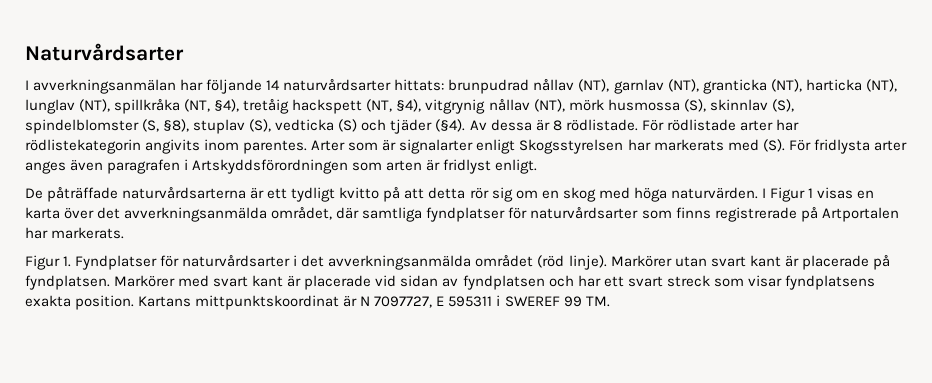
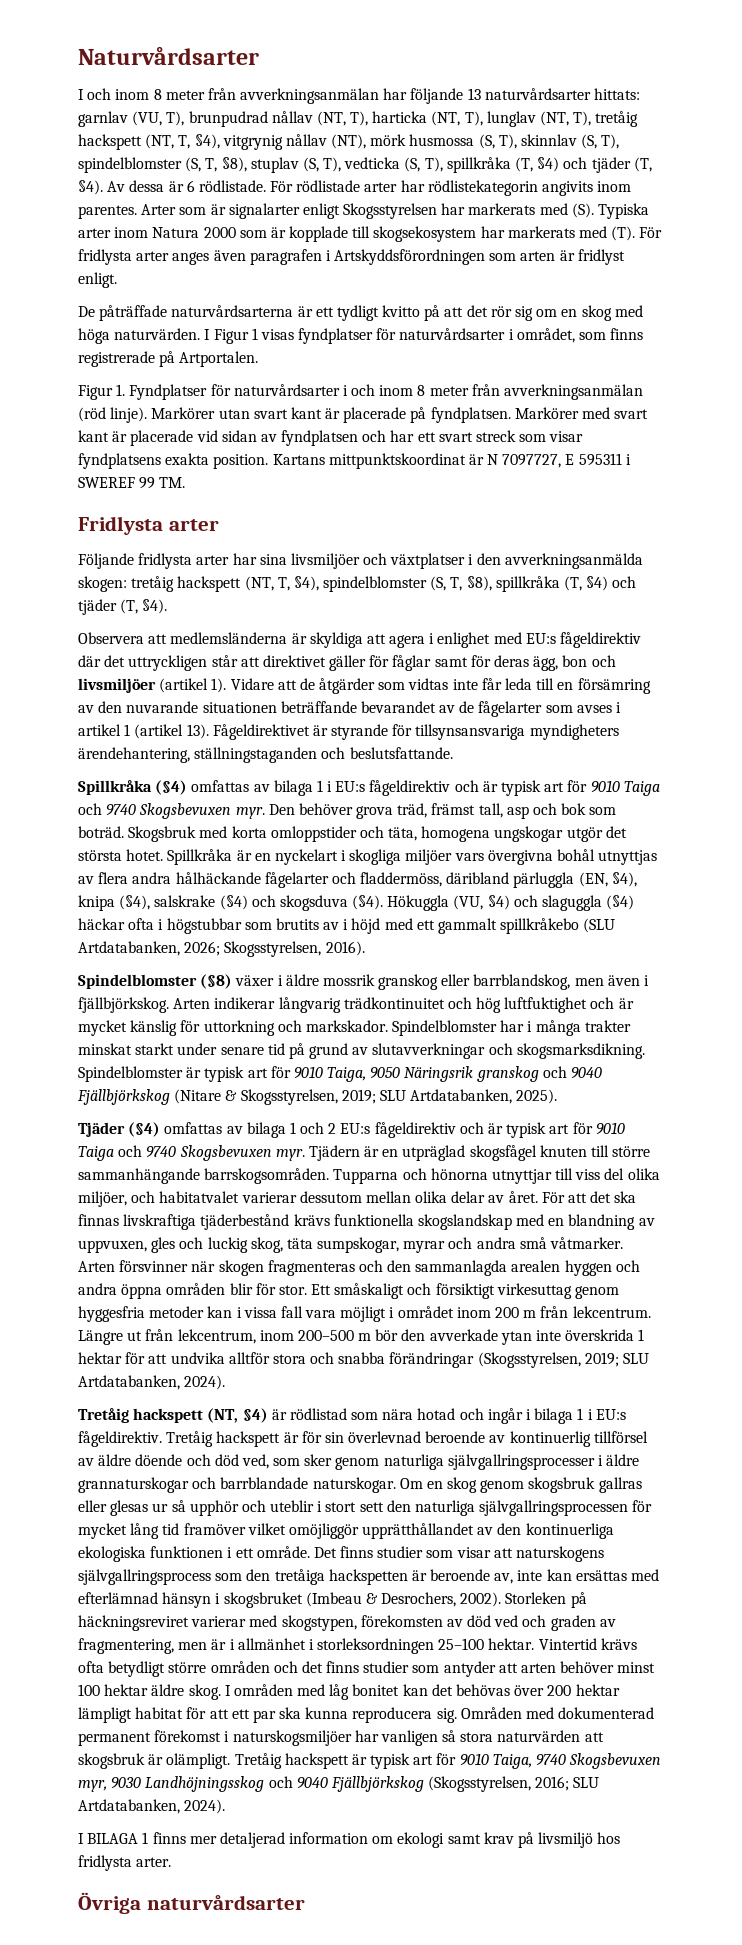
- I avverkningsanmälan har följande 14 naturvårdsarter hittats: brunpudrad nållav (NT), garnlav (NT), granticka (NT), harticka (NT), lunglav (NT), spillkråka (NT, §4), tretåig hackspett (NT, §4), vitgrynig nållav (NT), mörk husmossa (S), skinnlav (S), spindelblomster (S, §8), stuplav (S), vedticka (S) och tjäder (§4).
+ I och inom 8 meter från avverkningsanmälan har följande 13 naturvårdsarter hittats: garnlav (VU, T), brunpudrad nållav (NT, T), harticka (NT, T), lunglav (NT, T), tretåig hackspett (NT, T, §4), vitgrynig nållav (NT), mörk husmossa (S, T), skinnlav (S, T), spindelblomster (S, T, §8), stuplav (S, T), vedticka (S, T), spillkråka (T, §4) och tjäder (T, §4).
- Av dessa är 8 rödlistade.
+ Av dessa är 6 rödlistade.
- Arter som är signalarter enligt Skogsstyrelsen har markerats med (S). För fridlysta arter anges även paragrafen i Artskyddsförordningen som arten är fridlyst enligt.
+ Arter som är signalarter enligt Skogsstyrelsen har markerats med (S). Typiska arter inom Natura 2000 som är kopplade till skogsekosystem har markerats med (T). För fridlysta arter anges även paragrafen i Artskyddsförordningen som arten är fridlyst enligt.
- De påträffade naturvårdsarterna är ett tydligt kvitto på att detta rör sig om en skog med höga naturvärden.
+ De påträffade naturvårdsarterna är ett tydligt kvitto på att det rör sig om en skog med höga naturvärden.
- I Figur 1 visas en karta över det avverkningsanmälda området, där samtliga fyndplatser för naturvårdsarter som finns registrerade på Artportalen har markerats.
+ I Figur 1 visas fyndplatser för naturvårdsarter i området, som finns registrerade på Artportalen.
- Figur 1. Fyndplatser för naturvårdsarter i det avverkningsanmälda området (röd linje).
+ Figur 1. Fyndplatser för naturvårdsarter i och inom 8 meter från avverkningsanmälan (röd linje).
+ Fridlysta arter
+ Följande fridlysta arter har sina livsmiljöer och växtplatser i den avverkningsanmälda skogen: tretåig hackspett (NT, T, §4), spindelblomster (S, T, §8), spillkråka (T, §4) och tjäder (T, §4).
+ Observera att medlemsländerna är skyldiga att agera i enlighet med EU:s fågeldirektiv där det uttryckligen står att direktivet gäller för fåglar samt för deras ägg, bon och livsmiljöer (artikel 1). Vidare att de åtgärder som vidtas inte får leda till en försämring av den nuvarande situationen beträffande bevarandet av de fågelarter som avses i artikel 1 (artikel 13). Fågeldirektivet är styrande för tillsynsansvariga myndigheters ärendehantering, ställningstaganden och beslutsfattande.
+ Spillkråka (§4) omfattas av bilaga 1 i EU:s fågeldirektiv och är typisk art för 9010 Taiga och 9740 Skogsbevuxen myr. Den behöver grova träd, främst tall, asp och bok som boträd. Skogsbruk med korta omloppstider och täta, homogena ungskogar utgör det största hotet. Spillkråka är en nyckelart i skogliga miljöer vars övergivna bohål utnyttjas av flera andra hålhäckande fågelarter och fladdermöss, däribland pärluggla (EN, §4), knipa (§4), salskrake (§4) och skogsduva (§4). Hökuggla (VU, §4) och slaguggla (§4) häckar ofta i högstubbar som brutits av i höjd med ett gammalt spillkråkebo (SLU Artdatabanken, 2026; Skogsstyrelsen, 2016).
+ Spindelblomster (§8) växer i äldre mossrik granskog eller barrblandskog, men även i fjällbjörkskog. Arten indikerar långvarig trädkontinuitet och hög luftfuktighet och är mycket känslig för uttorkning och markskador. Spindelblomster har i många trakter minskat starkt under senare tid på grund av slutavverkningar och skogsmarksdikning. Spindelblomster är typisk art för 9010 Taiga, 9050 Näringsrik granskog och 9040 Fjällbjörkskog (Nitare & Skogsstyrelsen, 2019; SLU Artdatabanken, 2025).
+ Tjäder (§4) omfattas av bilaga 1 och 2 EU:s fågeldirektiv och är typisk art för 9010 Taiga och 9740 Skogsbevuxen myr. Tjädern är en utpräglad skogsfågel knuten till större sammanhängande barrskogsområden. Tupparna och hönorna utnyttjar till viss del olika miljöer, och habitatvalet varierar dessutom mellan olika delar av året. För att det ska finnas livskraftiga tjäderbestånd krävs funktionella skogslandskap med en blandning av uppvuxen, gles och luckig skog, täta sumpskogar, myrar och andra små våtmarker. Arten försvinner när skogen fragmenteras och den sammanlagda arealen hyggen och andra öppna områden blir för stor. Ett småskaligt och försiktigt virkesuttag genom hyggesfria metoder kan i vissa fall vara möjligt i området inom 200 m från lekcentrum. Längre ut från lekcentrum, inom 200–500 m bör den avverkade ytan inte överskrida 1 hektar för att undvika alltför stora och snabba förändringar (Skogsstyrelsen, 2019; SLU Artdatabanken, 2024).
+ Tretåig hackspett (NT, §4) är rödlistad som nära hotad och ingår i bilaga 1 i EU:s fågeldirektiv. Tretåig hackspett är för sin överlevnad beroende av kontinuerlig tillförsel av äldre döende och död ved, som sker genom naturliga självgallringsprocesser i äldre grannaturskogar och barrblandade naturskogar. Om en skog genom skogsbruk gallras eller glesas ur så upphör och uteblir i stort sett den naturliga självgallringsprocessen för mycket lång tid framöver vilket omöjliggör upprätthållandet av den kontinuerliga ekologiska funktionen i ett område. Det finns studier som visar att naturskogens självgallringsprocess som den tretåiga hackspetten är beroende av, inte kan ersättas med efterlämnad hänsyn i skogsbruket (Imbeau & Desrochers, 2002). Storleken på häckningsreviret varierar med skogstypen, förekomsten av död ved och graden av fragmentering, men är i allmänhet i storleksordningen 25–100 hektar. Vintertid krävs ofta betydligt större områden och det finns studier som antyder att arten behöver minst 100 hektar äldre skog. I områden med låg bonitet kan det behövas över 200 hektar lämpligt habitat för att ett par ska kunna reproducera sig. Områden med dokumenterad permanent förekomst i naturskogsmiljöer har vanligen så stora naturvärden att skogsbruk är olämpligt. Tretåig hackspett är typisk art för 9010 Taiga, 9740 Skogsbevuxen myr, 9030 Landhöjningsskog och 9040 Fjällbjörkskog (Skogsstyrelsen, 2016; SLU Artdatabanken, 2024).
+ I BILAGA 1 finns mer detaljerad information om ekologi samt krav på livsmiljö hos fridlysta arter.
+ Övriga naturvårdsarter

